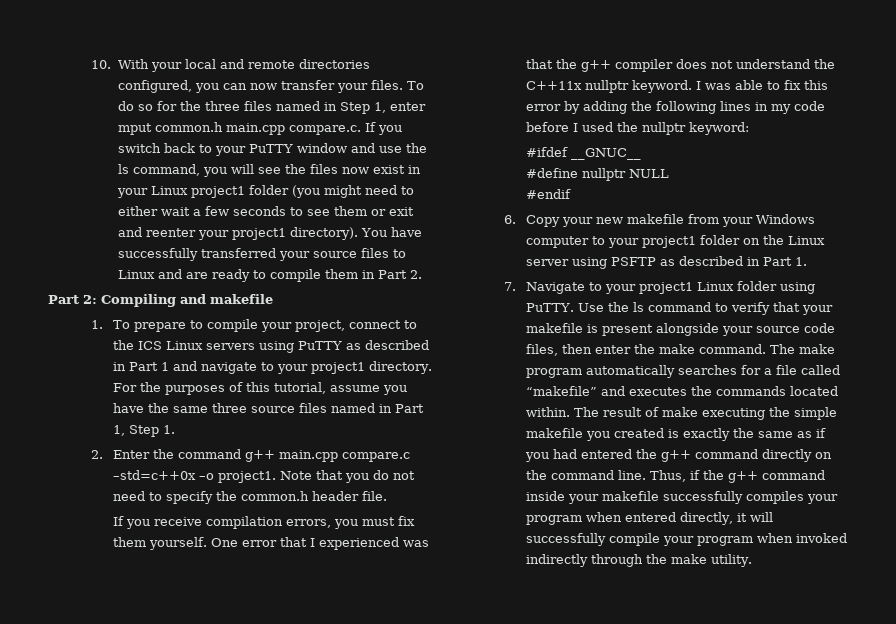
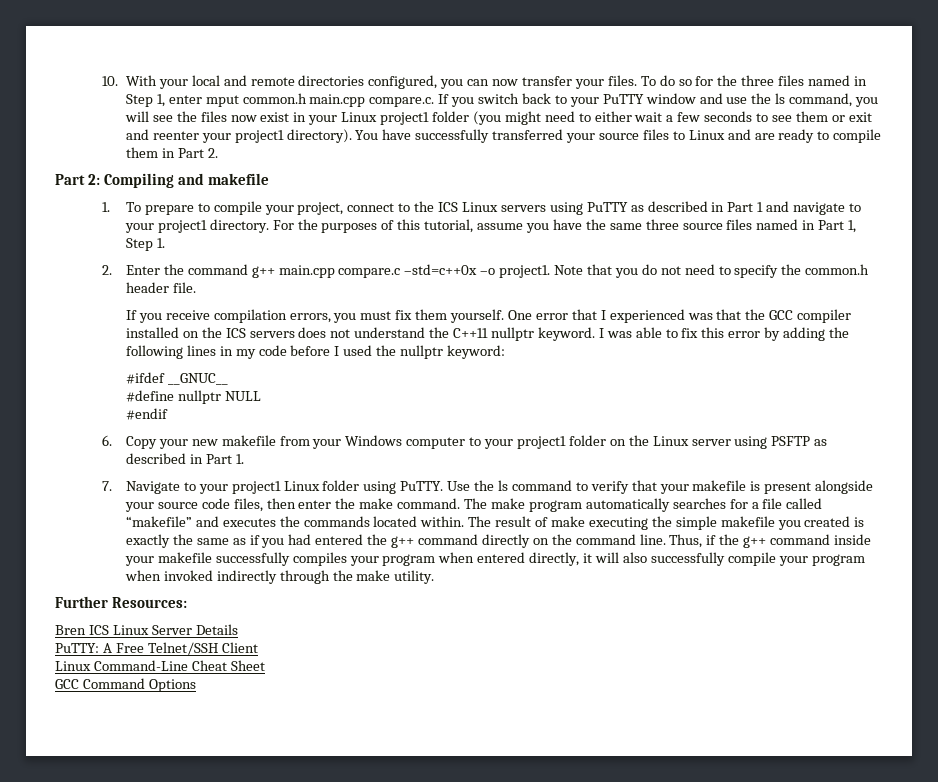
- One error that I experienced was that the g++ compiler does not understand the C++11x nullptr keyword.
+ One error that I experienced was that the GCC compiler installed on the ICS servers does not understand the C++11 nullptr keyword.
- Thus, if the g++ command inside your makefile successfully compiles your program when entered directly, it will successfully compile your program when invoked indirectly through the make utility.
+ Thus, if the g++ command inside your makefile successfully compiles your program when entered directly, it will also successfully compile your program when invoked indirectly through the make utility.
+ Further Resources:
+ Bren ICS Linux Server Details
+ PuTTY: A Free Telnet/SSH Client
+ Linux Command-Line Cheat Sheet
+ GCC Command Options

